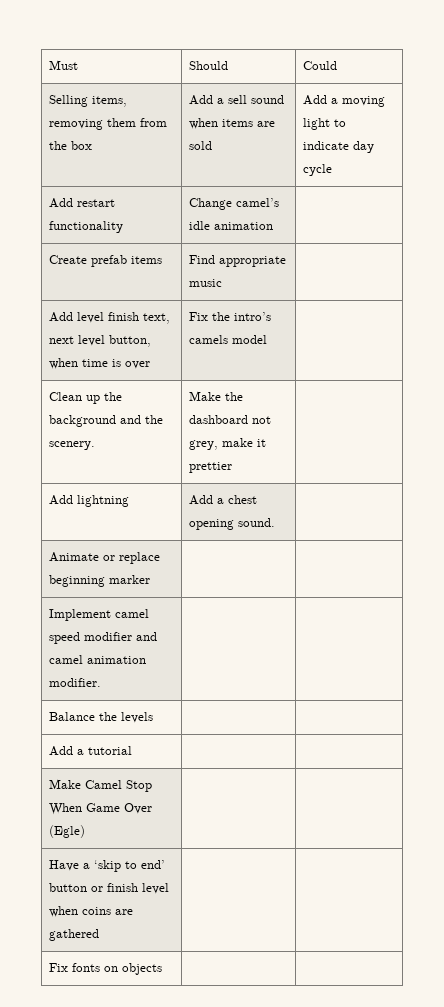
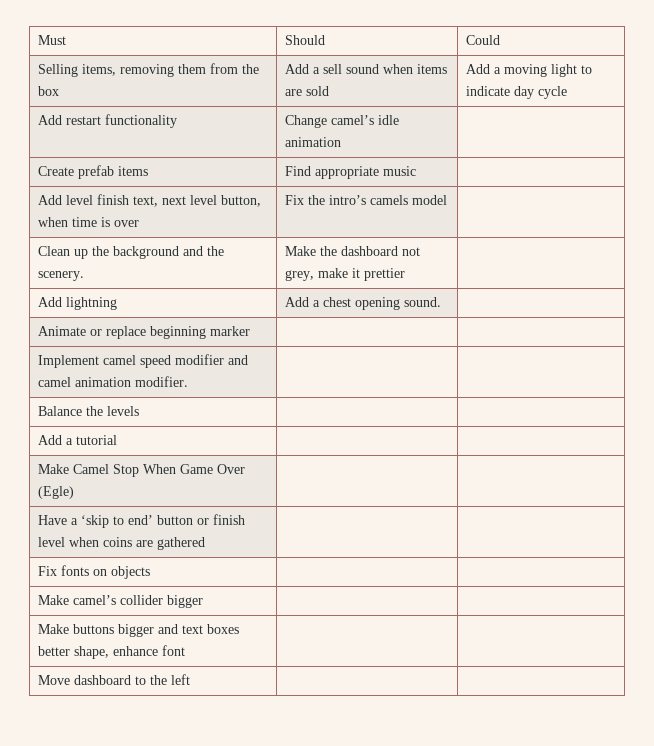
+ Make camel’s collider bigger | |
+ Make buttons bigger and text boxes better shape, enhance font | |
+ Move dashboard to the left | |

